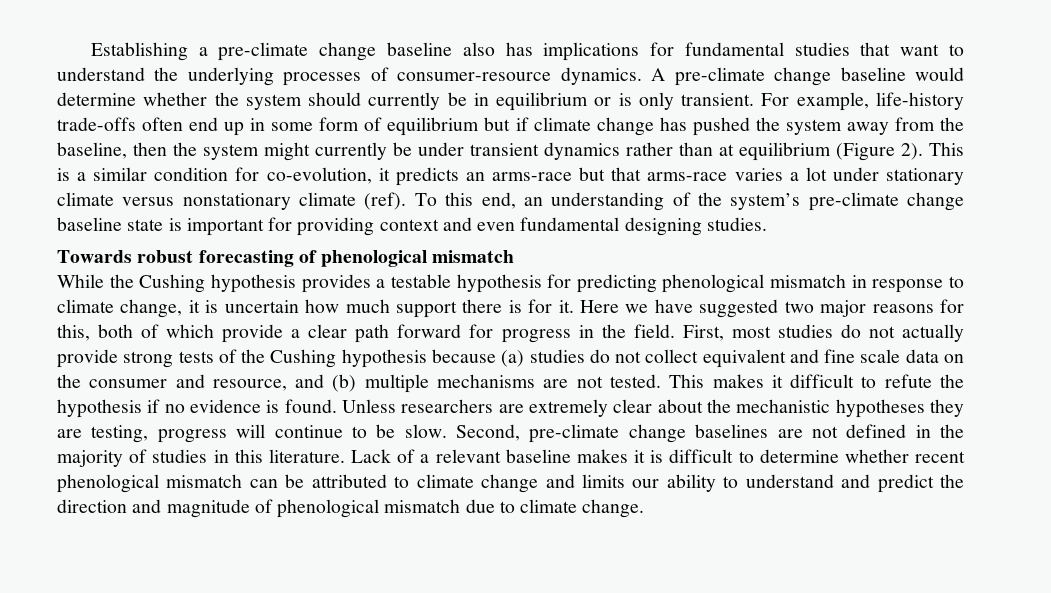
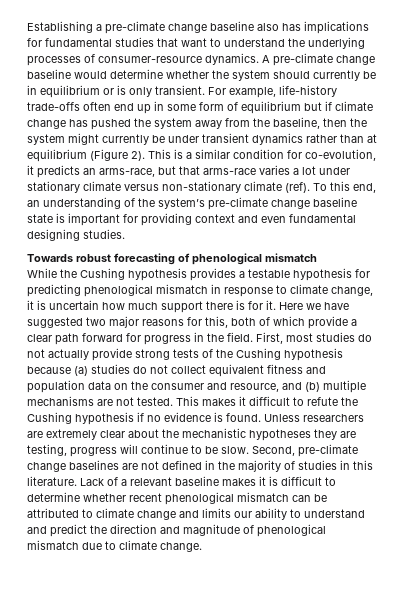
- This is a similar condition for co-evolution, it predicts an arms-race but that arms-race varies a lot under stationary climate versus nonstationary climate (ref).
+ This is a similar condition for co-evolution, it predicts an arms-race, but that arms-race varies a lot under stationary climate versus non-stationary climate (ref).
- First, most studies do not actually provide strong tests of the Cushing hypothesis because (a) studies do not collect equivalent and fine scale data on the consumer and resource, and (b) multiple mechanisms are not tested.
+ First, most studies do not actually provide strong tests of the Cushing hypothesis because (a) studies do not collect equivalent fitness and population data on the consumer and resource, and (b) multiple mechanisms are not tested.
- This makes it difficult to refute the hypothesis if no evidence is found.
+ This makes it difficult to refute the Cushing hypothesis if no evidence is found.

